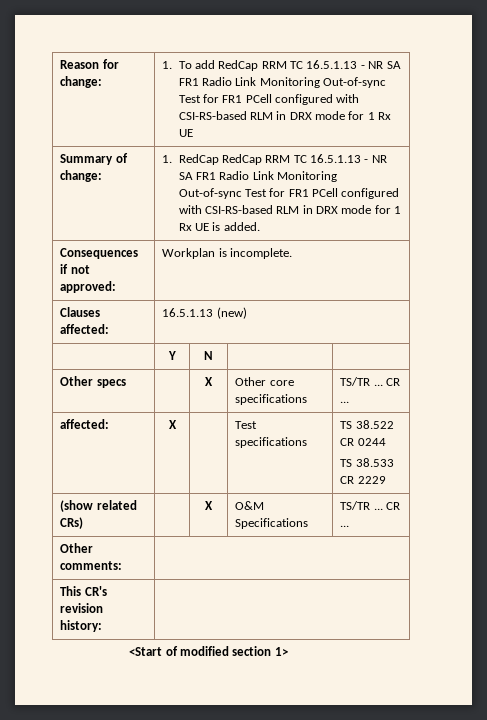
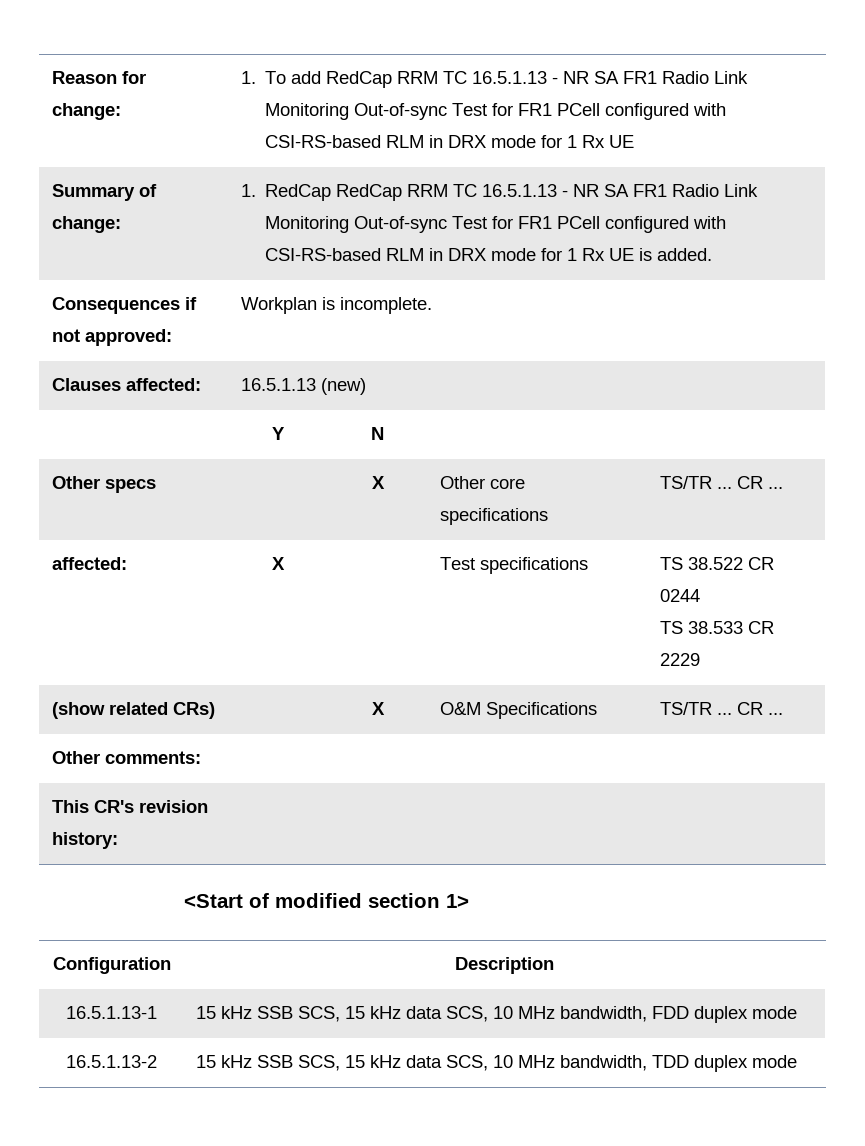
+ Configuration | Description
+ 16.5.1.13-1 | 15 kHz SSB SCS, 15 kHz data SCS, 10 MHz bandwidth, FDD duplex mode
+ 16.5.1.13-2 | 15 kHz SSB SCS, 15 kHz data SCS, 10 MHz bandwidth, TDD duplex mode

